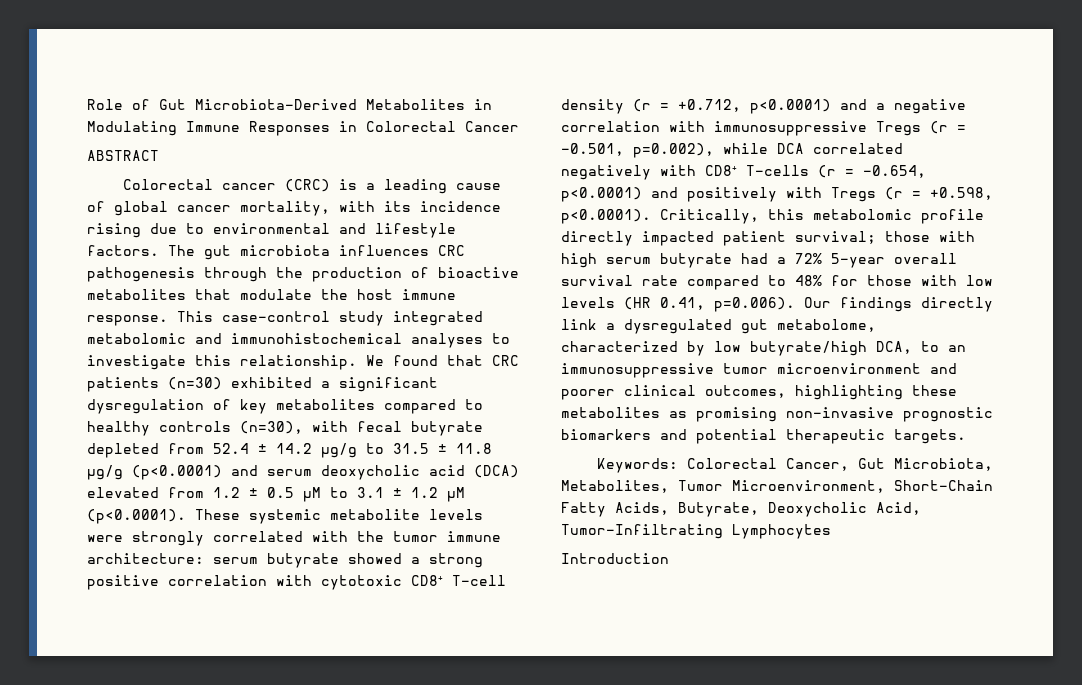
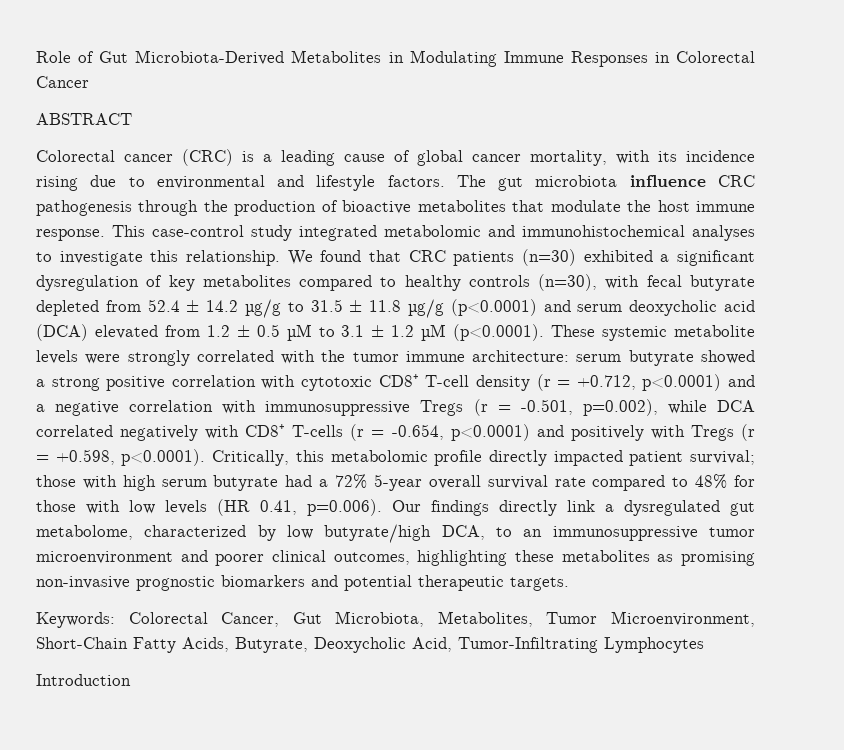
- The gut microbiota influences CRC pathogenesis through the production of bioactive metabolites that modulate the host immune response.
+ The gut microbiota influence CRC pathogenesis through the production of bioactive metabolites that modulate the host immune response.

